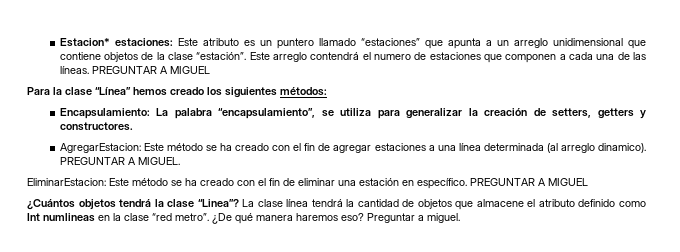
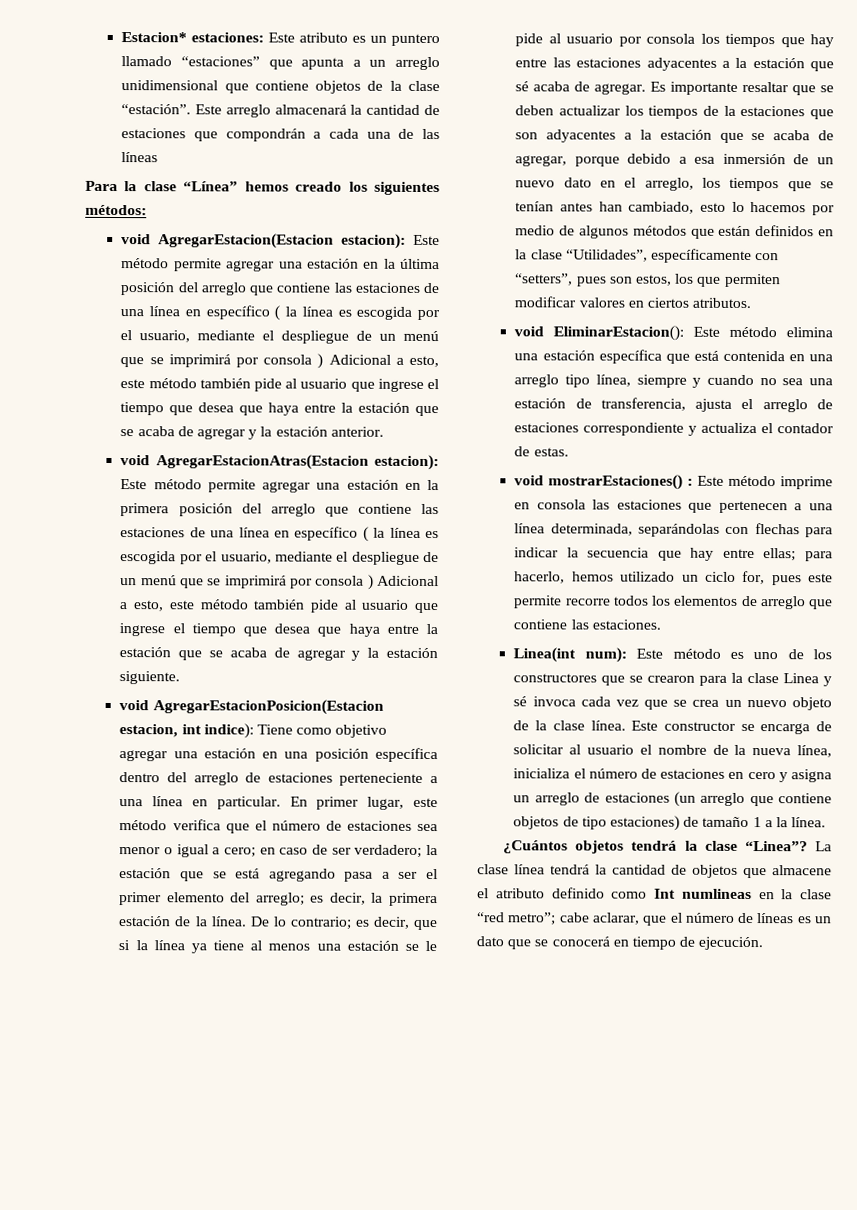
- Este arreglo contendrá el numero de estaciones que componen a cada una de las líneas. PREGUNTAR A MIGUEL
+ Este arreglo almacenará la cantidad de estaciones que compondrán a cada una de las líneas
- Encapsulamiento: La palabra “encapsulamiento”, se utiliza para generalizar la creación de setters, getters y constructores.
- AgregarEstacion: Este método se ha creado con el fin de agregar estaciones a una línea determinada (al arreglo dinamico). PREGUNTAR A MIGUEL.
- EliminarEstacion: Este método se ha creado con el fin de eliminar una estación en específico. PREGUNTAR A MIGUEL
+ void AgregarEstacion(Estacion estacion): Este método permite agregar una estación en la última posición del arreglo que contiene las estaciones de una línea en específico ( la línea es escogida por el usuario, mediante el despliegue de un menú que se imprimirá por consola ) Adicional a esto, este método también pide al usuario que ingrese el tiempo que desea que haya entre la estación que se acaba de agregar y la estación anterior.
+ void AgregarEstacionAtras(Estacion estacion): Este método permite agregar una estación en la primera posición del arreglo que contiene las estaciones de una línea en específico ( la línea es escogida por el usuario, mediante el despliegue de un menú que se imprimirá por consola ) Adicional a esto, este método también pide al usuario que ingrese el tiempo que desea que haya entre la estación que se acaba de agregar y la estación siguiente.
+ void AgregarEstacionPosicion(Estacion estacion, int indice): Tiene como objetivo agregar una estación en una posición específica dentro del arreglo de estaciones perteneciente a una línea en particular. En primer lugar, este método verifica que el número de estaciones sea menor o igual a cero; en caso de ser verdadero; la estación que se está agregando pasa a ser el primer elemento del arreglo; es decir, la primera estación de la línea. De lo contrario; es decir, que si la línea ya tiene al menos una estación se le pide al usuario por consola los tiempos que hay entre las estaciones adyacentes a la estación que sé acaba de agregar. Es importante resaltar que se deben actualizar los tiempos de la estaciones que son adyacentes a la estación que se acaba de agregar, porque debido a esa inmersión de un nuevo dato en el arreglo, los tiempos que se tenían antes han cambiado, esto lo hacemos por medio de algunos métodos que están definidos en la clase “Utilidades”, específicamente con “setters”, pues son estos, los que permiten modificar valores en ciertos atributos.
+ void EliminarEstacion(): Este método elimina una estación específica que está contenida en una arreglo tipo línea, siempre y cuando no sea una estación de transferencia, ajusta el arreglo de estaciones correspondiente y actualiza el contador de estas.
+ void mostrarEstaciones() : Este método imprime en consola las estaciones que pertenecen a una línea determinada, separándolas con flechas para indicar la secuencia que hay entre ellas; para hacerlo, hemos utilizado un ciclo for, pues este permite recorre todos los elementos de arreglo que contiene las estaciones.
+ Linea(int num): Este método es uno de los constructores que se crearon para la clase Linea y sé invoca cada vez que se crea un nuevo objeto de la clase línea. Este constructor se encarga de solicitar al usuario el nombre de la nueva línea, inicializa el número de estaciones en cero y asigna un arreglo de estaciones (un arreglo que contiene objetos de tipo estaciones) de tamaño 1 a la línea.
- La clase línea tendrá la cantidad de objetos que almacene el atributo definido como Int numlineas en la clase “red metro”. ¿De qué manera haremos eso? Preguntar a miguel.
+ La clase línea tendrá la cantidad de objetos que almacene el atributo definido como Int numlineas en la clase “red metro”; cabe aclarar, que el número de líneas es un dato que se conocerá en tiempo de ejecución.

